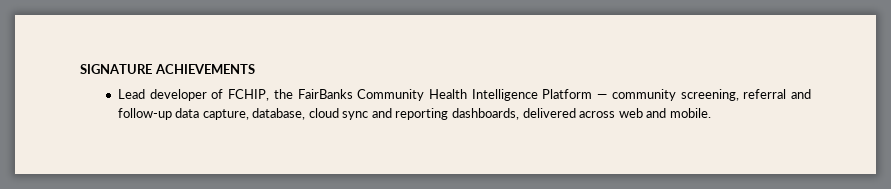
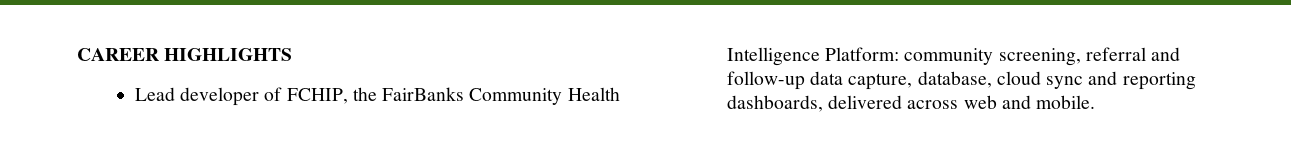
- SIGNATURE ACHIEVEMENTS
+ CAREER HIGHLIGHTS
- Lead developer of FCHIP, the FairBanks Community Health Intelligence Platform — community screening, referral and follow-up data capture, database, cloud sync and reporting dashboards, delivered across web and mobile.
+ Lead developer of FCHIP, the FairBanks Community Health Intelligence Platform: community screening, referral and follow-up data capture, database, cloud sync and reporting dashboards, delivered across web and mobile.

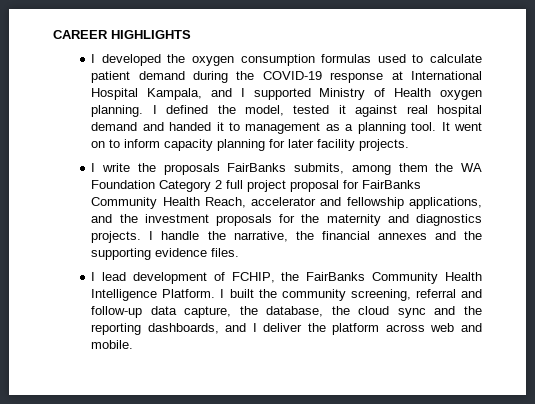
- Lead developer of FCHIP, the FairBanks Community Health Intelligence Platform: community screening, referral and follow-up data capture, database, cloud sync and reporting dashboards, delivered across web and mobile.
+ I developed the oxygen consumption formulas used to calculate patient demand during the COVID-19 response at International Hospital Kampala, and I supported Ministry of Health oxygen planning. I defined the model, tested it against real hospital demand and handed it to management as a planning tool. It went on to inform capacity planning for later facility projects.
+ I write the proposals FairBanks submits, among them the WA Foundation Category 2 full project proposal for FairBanks Community Health Reach, accelerator and fellowship applications, and the investment proposals for the maternity and diagnostics projects. I handle the narrative, the financial annexes and the supporting evidence files.
+ I lead development of FCHIP, the FairBanks Community Health Intelligence Platform. I built the community screening, referral and follow-up data capture, the database, the cloud sync and the reporting dashboards, and I deliver the platform across web and mobile.

